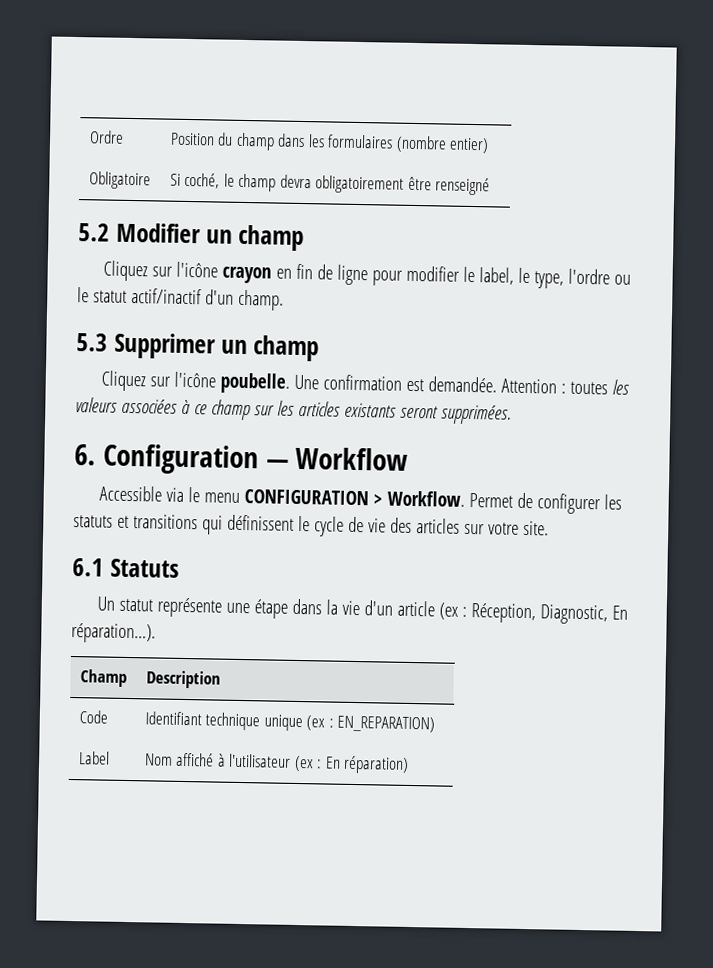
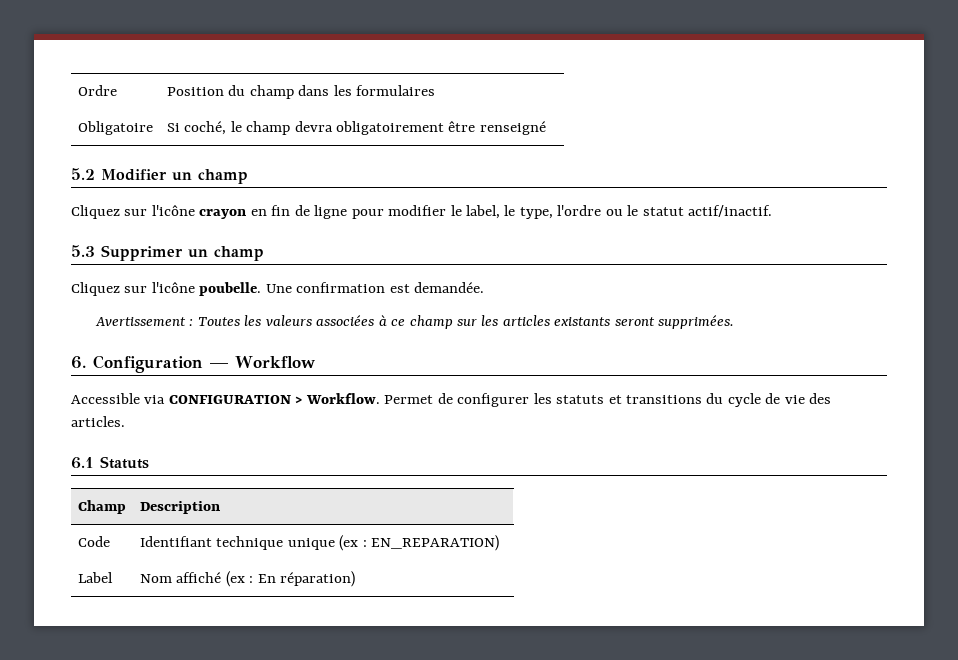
- Ordre | Position du champ dans les formulaires (nombre entier)
+ Ordre | Position du champ dans les formulaires
- Cliquez sur l'icône crayon en fin de ligne pour modifier le label, le type, l'ordre ou le statut actif/inactif d'un champ.
+ Cliquez sur l'icône crayon en fin de ligne pour modifier le label, le type, l'ordre ou le statut actif/inactif.
- Une confirmation est demandée. Attention : toutes les valeurs associées à ce champ sur les articles existants seront supprimées.
+ Une confirmation est demandée.
+ Avertissement : Toutes les valeurs associées à ce champ sur les articles existants seront supprimées.
- Accessible via le menu CONFIGURATION > Workflow.
+ Accessible via CONFIGURATION > Workflow.
- Permet de configurer les statuts et transitions qui définissent le cycle de vie des articles sur votre site.
+ Permet de configurer les statuts et transitions du cycle de vie des articles.
  6.1 Statuts
- Un statut représente une étape dans la vie d'un article (ex : Réception, Diagnostic, En réparation…).
- Label | Nom affiché à l'utilisateur (ex : En réparation)
+ Label | Nom affiché (ex : En réparation)

